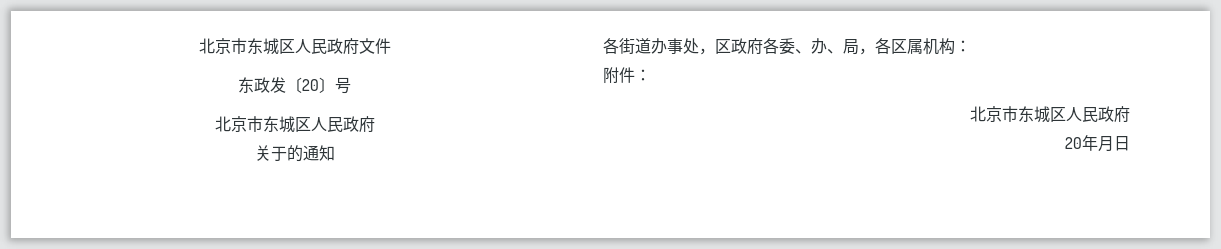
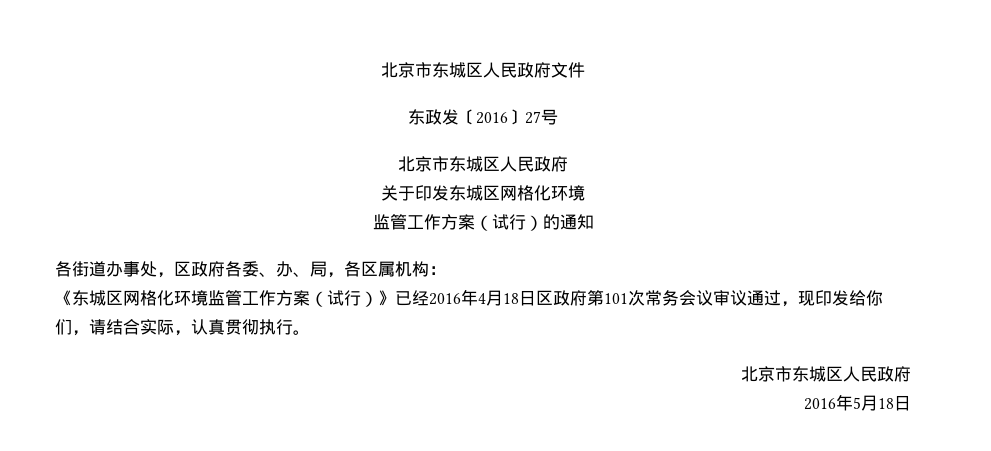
- 东政发〔20〕号
+ 东政发〔2016〕27号
- 关于的通知
+ 关于印发东城区网格化环境
+ 监管工作方案（试行）的通知
- 附件：
+ 《东城区网格化环境监管工作方案（试行）》已经2016年4月18日区政府第101次常务会议审议通过，现印发给你们，请结合实际，认真贯彻执行。
  北京市东城区人民政府
- 20年月日
+ 2016年5月18日

